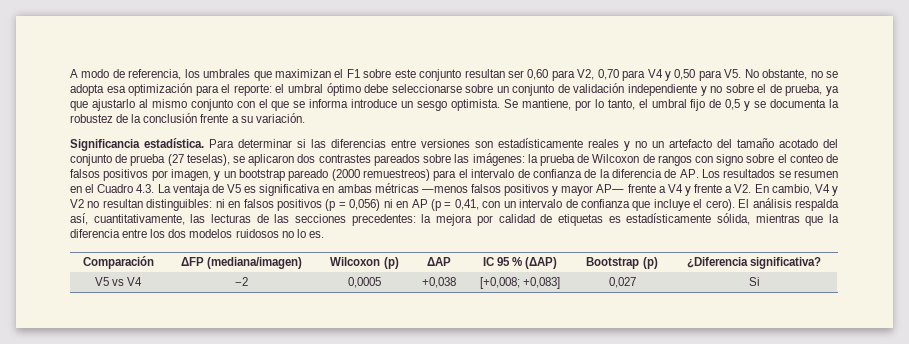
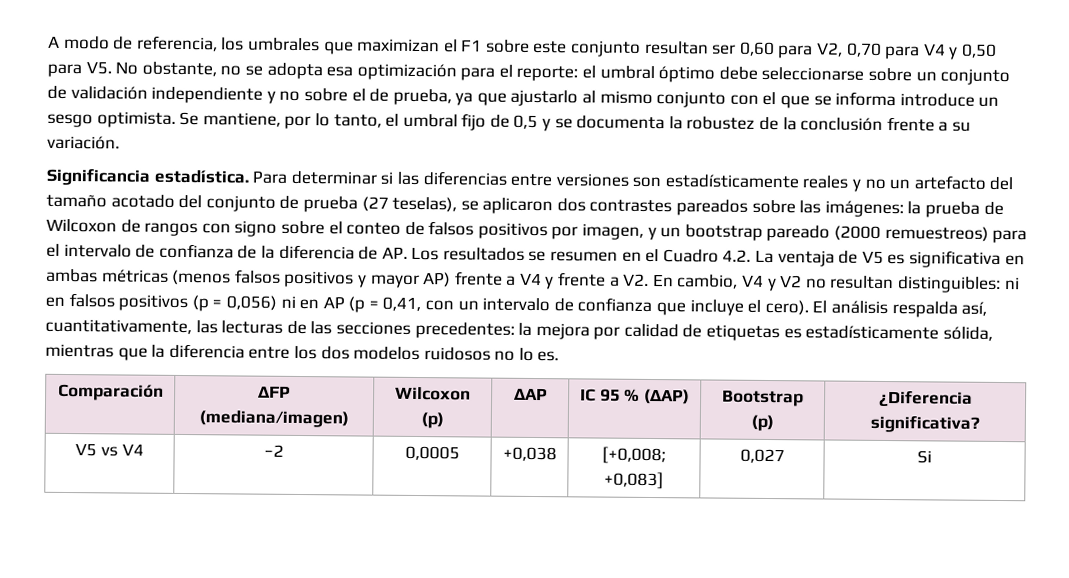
- la prueba de Wilcoxon de rangos con signo sobre el conteo de falsos positivos por imagen, y un bootstrap pareado (2000 remuestreos) para el intervalo de confianza de la diferencia de AP. Los resultados se resumen en el Cuadro 4.3. La ventaja de V5 es significativa en ambas métricas —menos falsos positivos y mayor AP— frente a V4 y frente a V2. En cambio, V4 y V2 no resultan distinguibles:
+ la prueba de Wilcoxon de rangos con signo sobre el conteo de falsos positivos por imagen, y un bootstrap pareado (2000 remuestreos) para el intervalo de confianza de la diferencia de AP. Los resultados se resumen en el Cuadro 4.2. La ventaja de V5 es significativa en ambas métricas (menos falsos positivos y mayor AP) frente a V4 y frente a V2. En cambio, V4 y V2 no resultan distinguibles:

